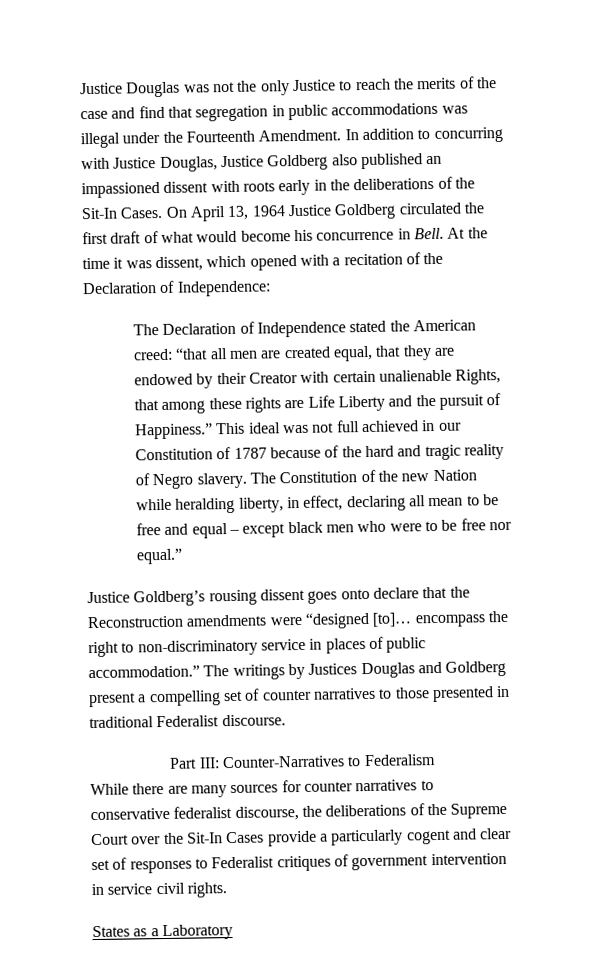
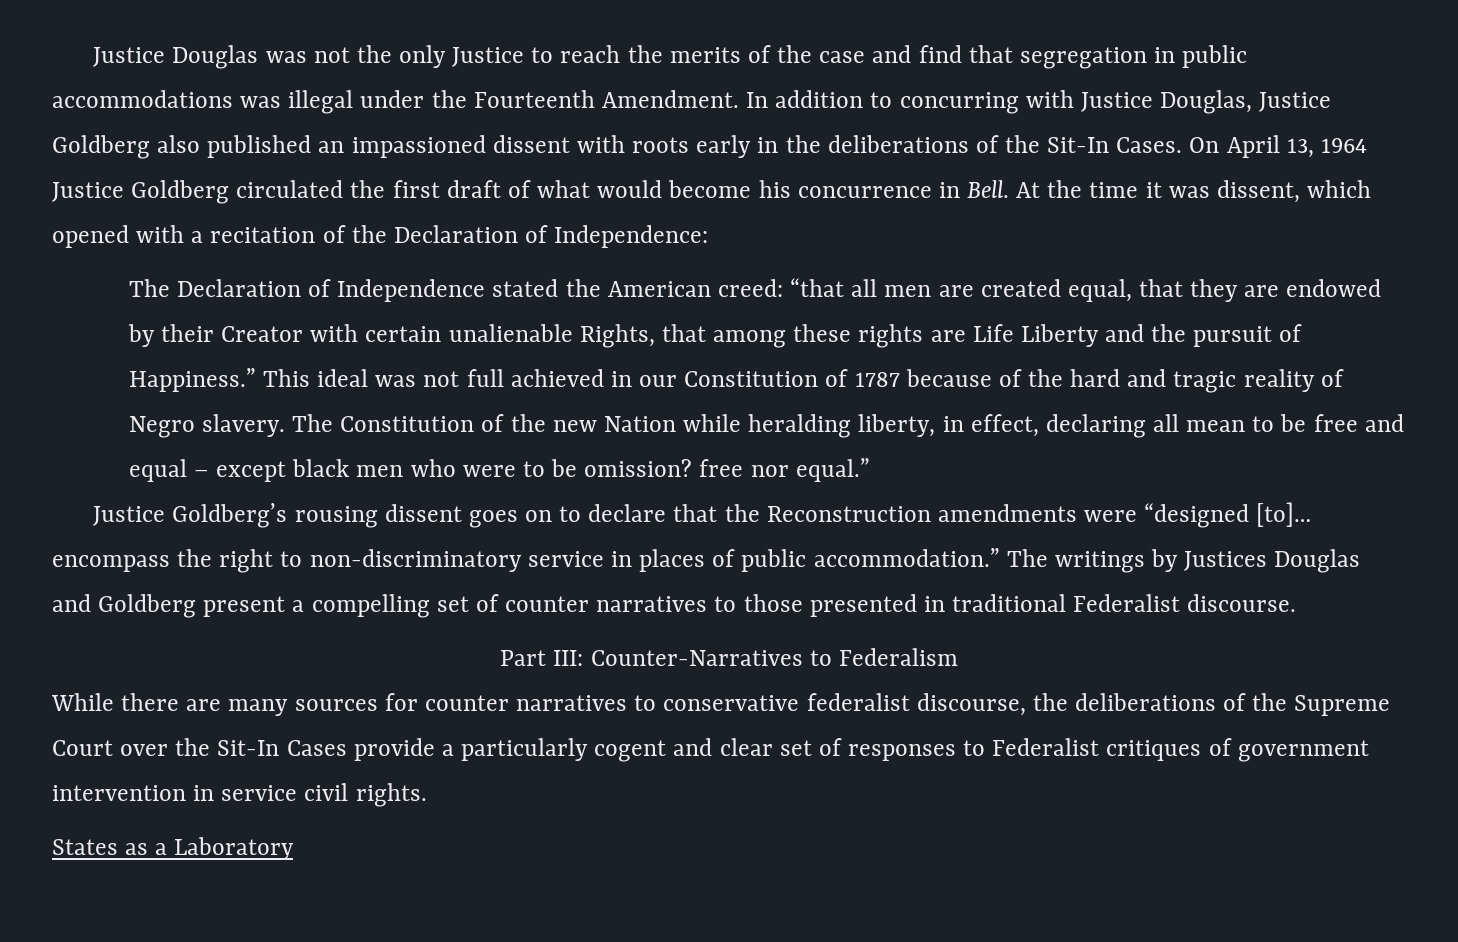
- The Constitution of the new Nation while heralding liberty, in effect, declaring all mean to be free and equal – except black men who were to be free nor equal.”
+ The Constitution of the new Nation while heralding liberty, in effect, declaring all mean to be free and equal – except black men who were to be omission? free nor equal.”
- Justice Goldberg’s rousing dissent goes onto declare that the Reconstruction amendments were “designed [to]… encompass the right to non-discriminatory service in places of public accommodation.”
+ Justice Goldberg’s rousing dissent goes on to declare that the Reconstruction amendments were “designed [to]… encompass the right to non-discriminatory service in places of public accommodation.”

